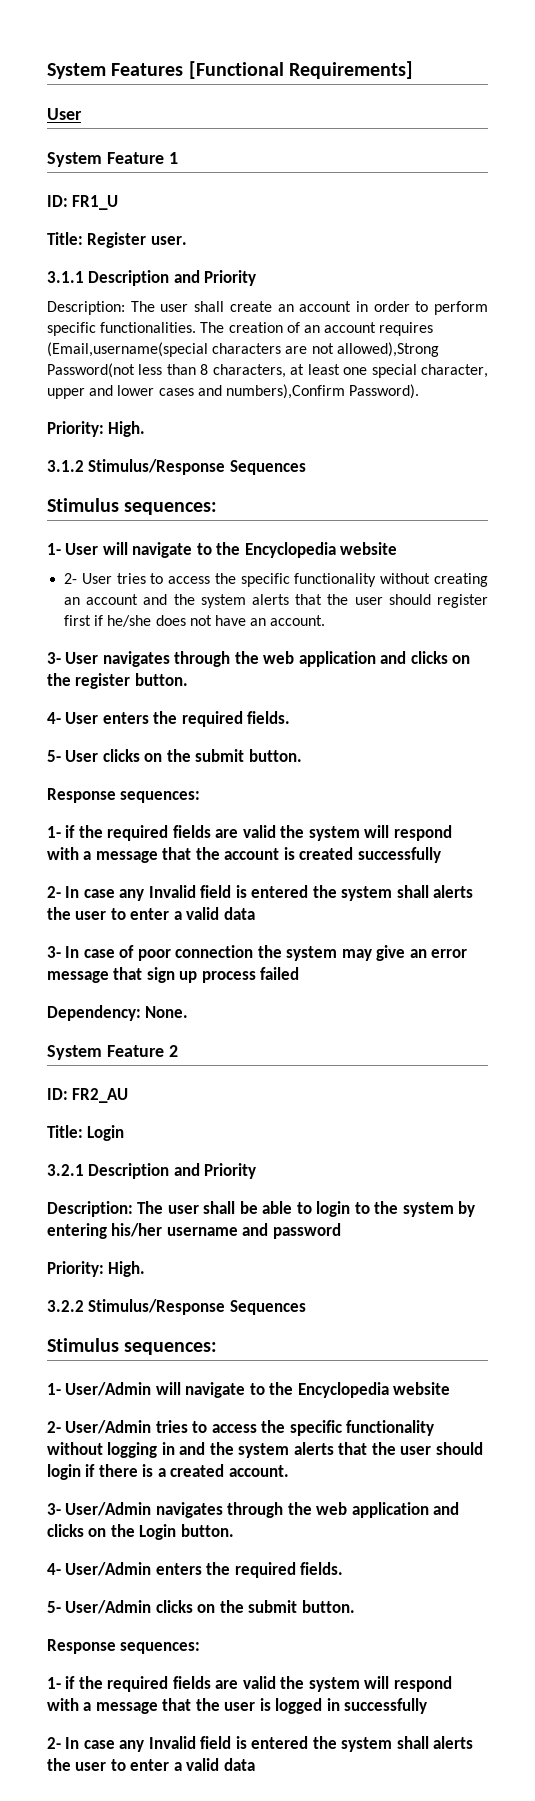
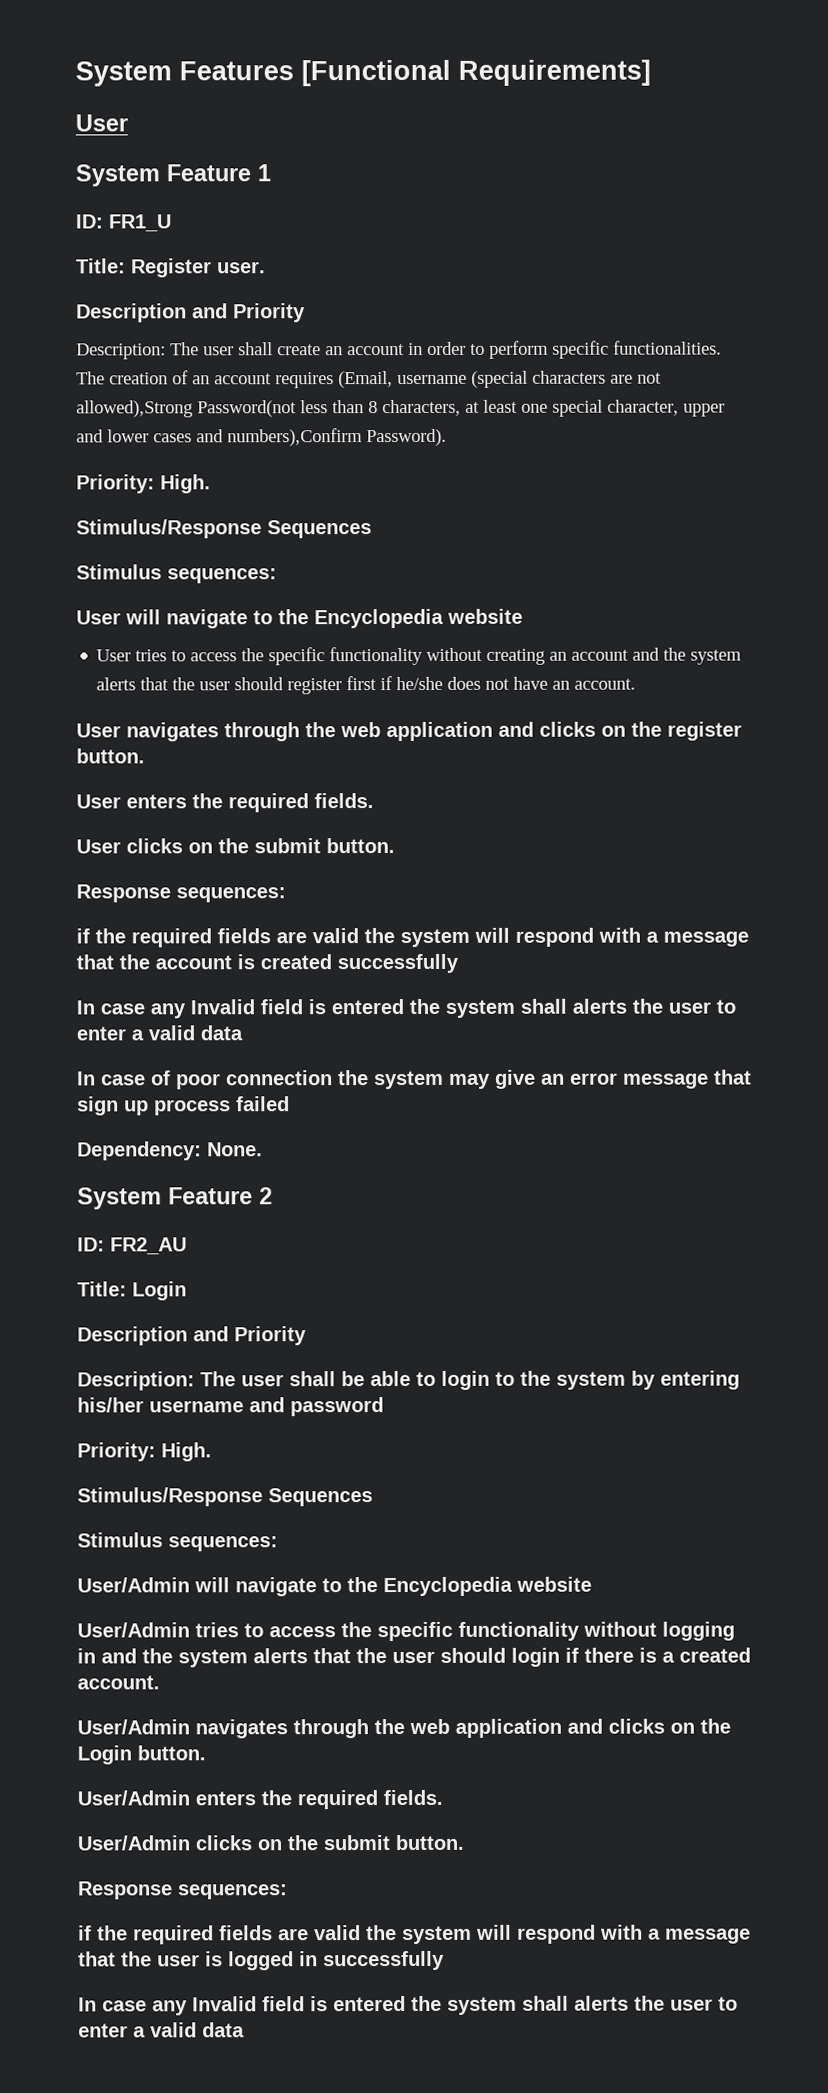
  Title: Register user.
- 3.1.1 Description and Priority
+ Description and Priority
- The creation of an account requires (Email,username(special characters are not allowed),Strong Password(not less than 8 characters, at least one special character, upper and lower cases and numbers),Confirm Password).
+ The creation of an account requires (Email, username (special characters are not allowed),Strong Password(not less than 8 characters, at least one special character, upper and lower cases and numbers),Confirm Password).
  Priority: High.
- 3.1.2 Stimulus/Response Sequences
+ Stimulus/Response Sequences
  Stimulus sequences:
- 1- User will navigate to the Encyclopedia website
+ User will navigate to the Encyclopedia website
- 2- User tries to access the specific functionality without creating an account and the system alerts that the user should register first if he/she does not have an account.
+ User tries to access the specific functionality without creating an account and the system alerts that the user should register first if he/she does not have an account.
- 3- User navigates through the web application and clicks on the register button.
+ User navigates through the web application and clicks on the register button.
- 4- User enters the required fields.
+ User enters the required fields.
- 5- User clicks on the submit button.
+ User clicks on the submit button.
- 1- if the required fields are valid the system will respond with a message that the account is created successfully
- 2- In case any Invalid field is entered the system shall alerts the user to enter a valid data
+ if the required fields are valid the system will respond with a message that the account is created successfully
+ In case any Invalid field is entered the system shall alerts the user to enter a valid data
- 3- In case of poor connection the system may give an error message that sign up process failed
+ In case of poor connection the system may give an error message that sign up process failed
  Title: Login
- 3.2.1 Description and Priority
+ Description and Priority
  Description: The user shall be able to login to the system by entering his/her username and password
  Priority: High.
- 3.2.2 Stimulus/Response Sequences
+ Stimulus/Response Sequences
  Stimulus sequences:
- 1- User/Admin will navigate to the Encyclopedia website
+ User/Admin will navigate to the Encyclopedia website
- 2- User/Admin tries to access the specific functionality without logging in and the system alerts that the user should login if there is a created account.
+ User/Admin tries to access the specific functionality without logging in and the system alerts that the user should login if there is a created account.
- 3- User/Admin navigates through the web application and clicks on the Login button.
+ User/Admin navigates through the web application and clicks on the Login button.
- 4- User/Admin enters the required fields.
+ User/Admin enters the required fields.
- 5- User/Admin clicks on the submit button.
+ User/Admin clicks on the submit button.
- 1- if the required fields are valid the system will respond with a message that the user is logged in successfully
- 2- In case any Invalid field is entered the system shall alerts the user to enter a valid data
+ if the required fields are valid the system will respond with a message that the user is logged in successfully
+ In case any Invalid field is entered the system shall alerts the user to enter a valid data

